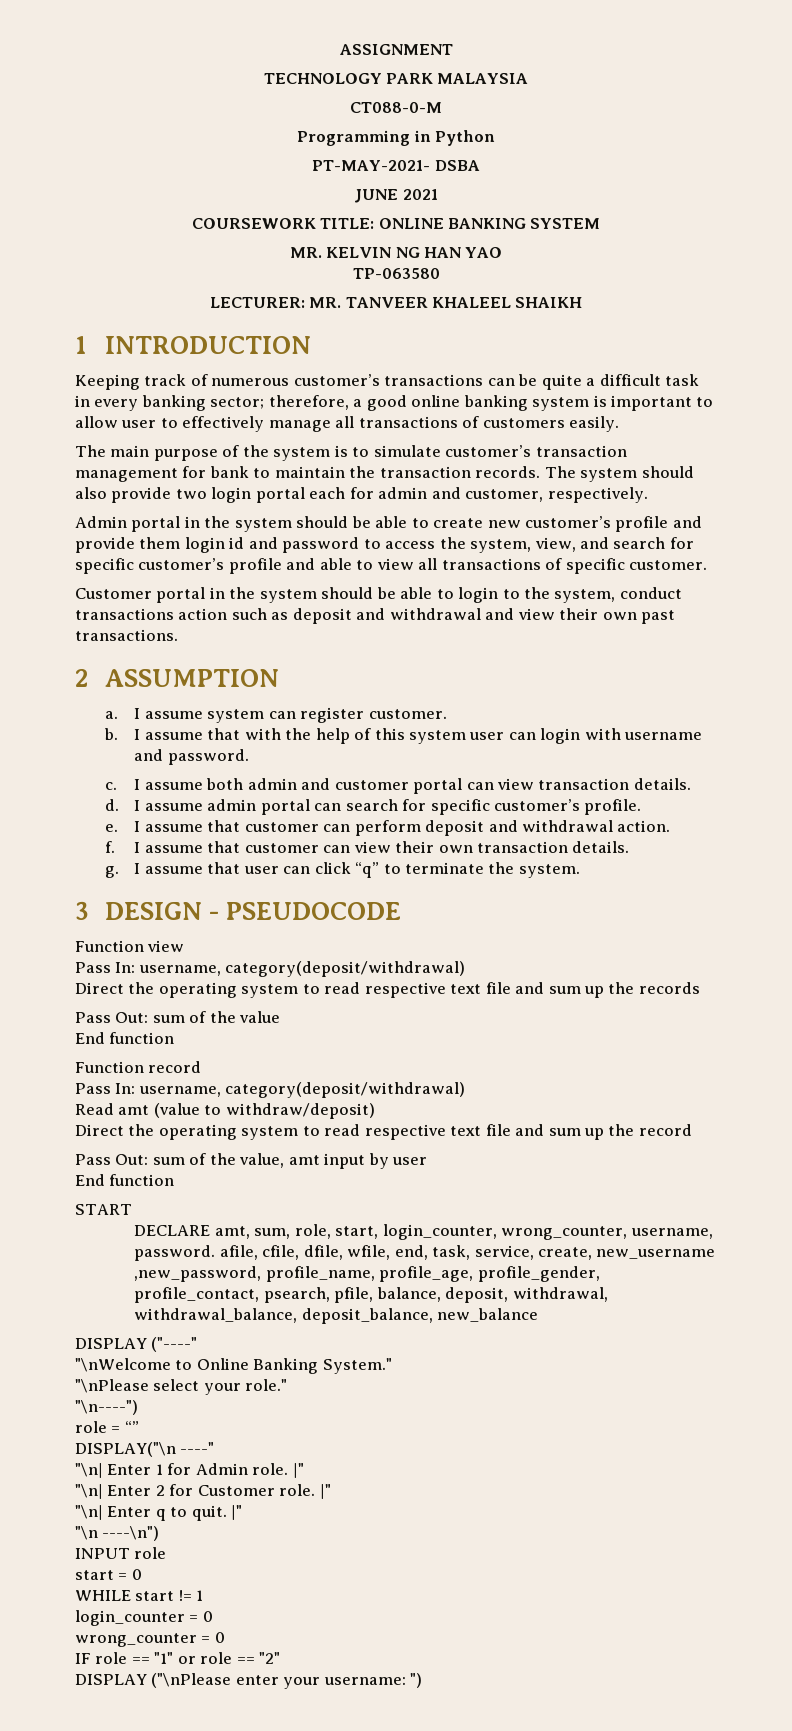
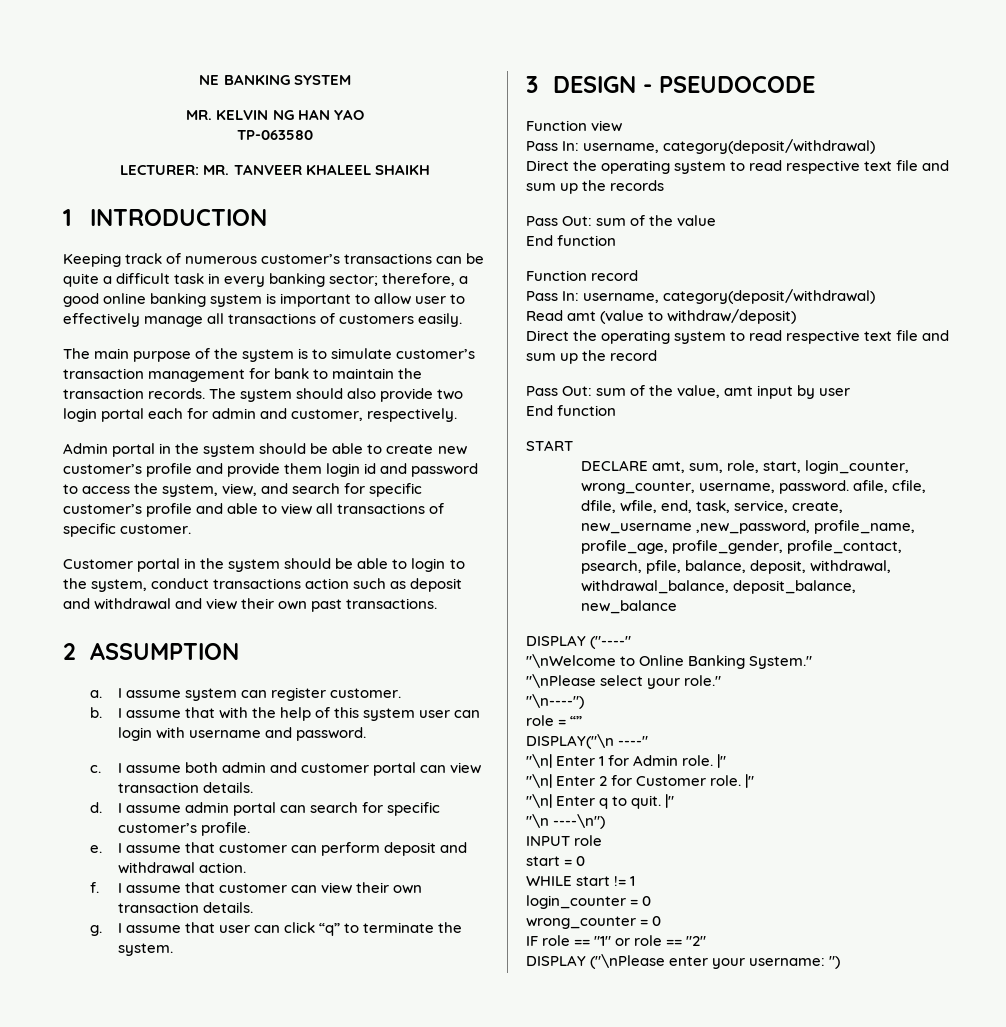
- ASSIGNMENT
- TECHNOLOGY PARK MALAYSIA
- CT088-0-M
- Programming in Python
- PT-MAY-2021- DSBA
- JUNE 2021
- COURSEWORK TITLE: ONLINE BANKING SYSTEM
+ NE BANKING SYSTEM

